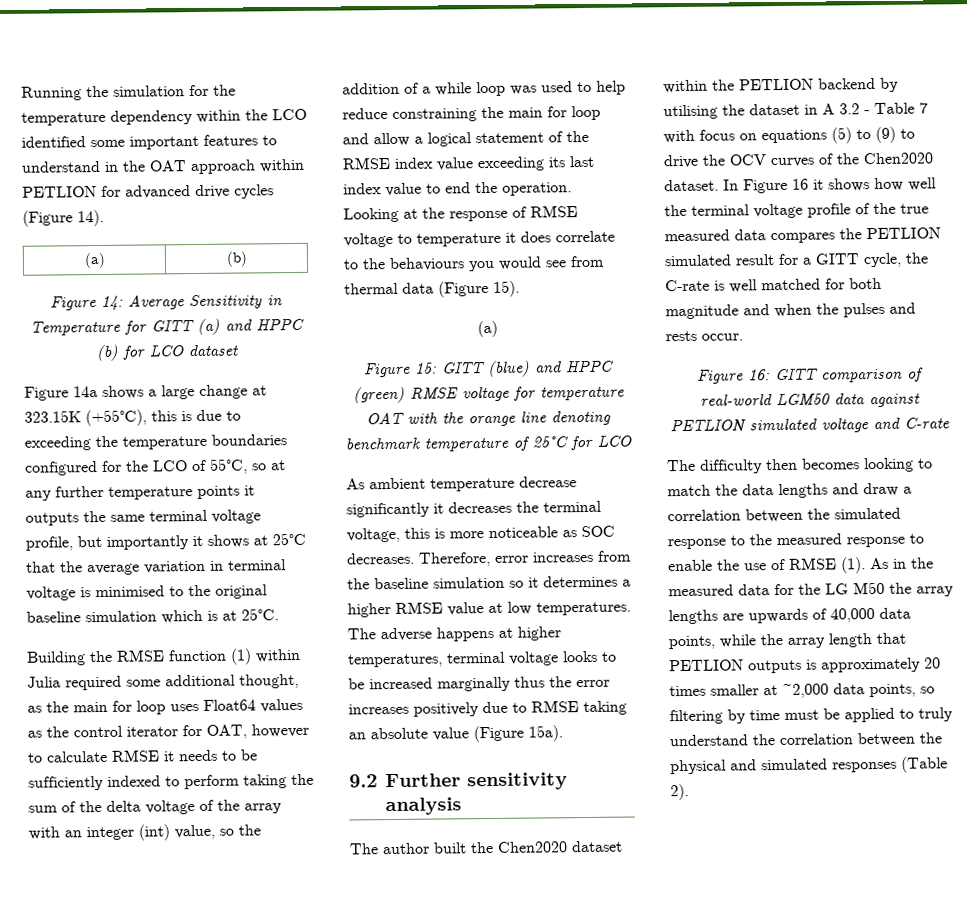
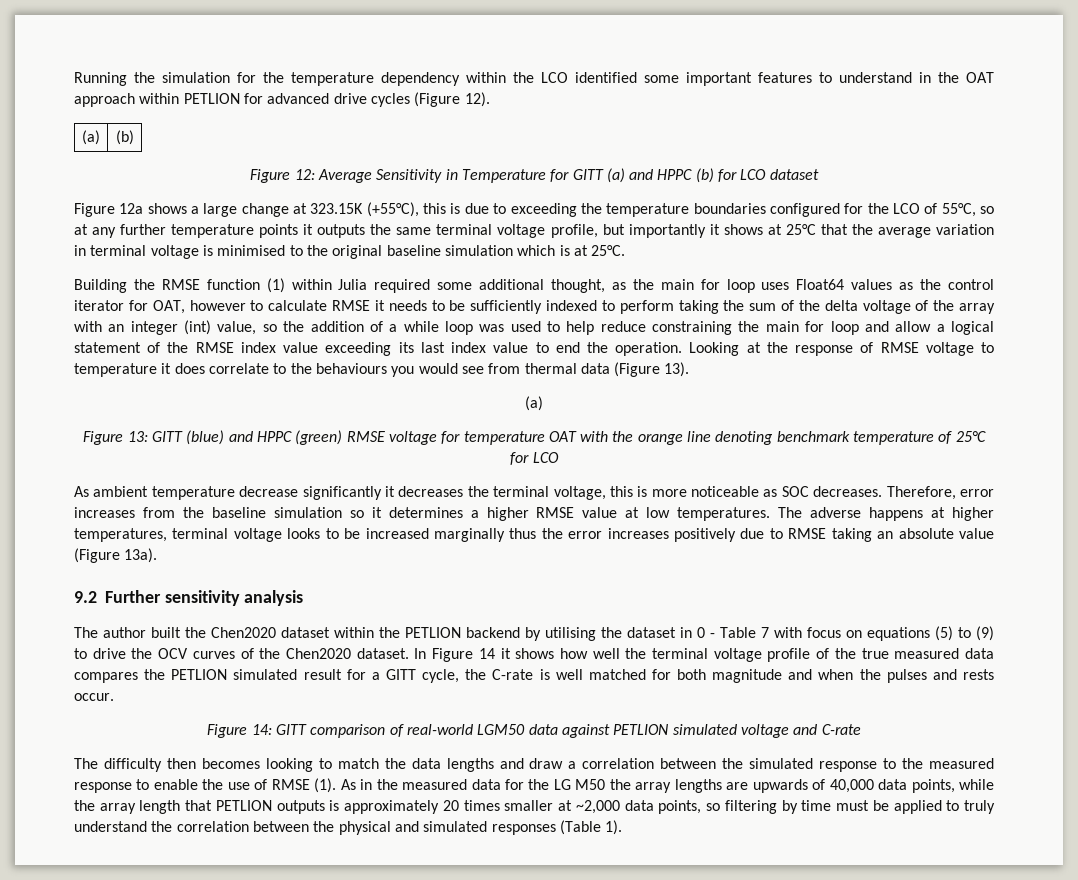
- Running the simulation for the temperature dependency within the LCO identified some important features to understand in the OAT approach within PETLION for advanced drive cycles (Figure 14).
+ Running the simulation for the temperature dependency within the LCO identified some important features to understand in the OAT approach within PETLION for advanced drive cycles (Figure 12).
- Figure 14: Average Sensitivity in Temperature for GITT (a) and HPPC (b) for LCO dataset
+ Figure 12: Average Sensitivity in Temperature for GITT (a) and HPPC (b) for LCO dataset
- Figure 14a shows a large change at 323.15K (+55°C), this is due to exceeding the temperature boundaries configured for the LCO of 55°C, so at any further temperature points it outputs the same terminal voltage profile, but importantly it shows at 25°C that the average variation in terminal voltage is minimised to the original baseline simulation which is at 25°C.
+ Figure 12a shows a large change at 323.15K (+55°C), this is due to exceeding the temperature boundaries configured for the LCO of 55°C, so at any further temperature points it outputs the same terminal voltage profile, but importantly it shows at 25°C that the average variation in terminal voltage is minimised to the original baseline simulation which is at 25°C.
- Looking at the response of RMSE voltage to temperature it does correlate to the behaviours you would see from thermal data (Figure 15).
+ Looking at the response of RMSE voltage to temperature it does correlate to the behaviours you would see from thermal data (Figure 13).
- Figure 15: GITT (blue) and HPPC (green) RMSE voltage for temperature OAT with the orange line denoting benchmark temperature of 25°C for LCO
+ Figure 13: GITT (blue) and HPPC (green) RMSE voltage for temperature OAT with the orange line denoting benchmark temperature of 25°C for LCO
- The adverse happens at higher temperatures, terminal voltage looks to be increased marginally thus the error increases positively due to RMSE taking an absolute value (Figure 15a).
+ The adverse happens at higher temperatures, terminal voltage looks to be increased marginally thus the error increases positively due to RMSE taking an absolute value (Figure 13a).
- The author built the Chen2020 dataset within the PETLION backend by utilising the dataset in A 3.2 - Table 7 with focus on equations (5) to (9) to drive the OCV curves of the Chen2020 dataset.
+ The author built the Chen2020 dataset within the PETLION backend by utilising the dataset in 0 - Table 7 with focus on equations (5) to (9) to drive the OCV curves of the Chen2020 dataset.
- In Figure 16 it shows how well the terminal voltage profile of the true measured data compares the PETLION simulated result for a GITT cycle, the C-rate is well matched for both magnitude and when the pulses and rests occur.
+ In Figure 14 it shows how well the terminal voltage profile of the true measured data compares the PETLION simulated result for a GITT cycle, the C-rate is well matched for both magnitude and when the pulses and rests occur.
- Figure 16: GITT comparison of real-world LGM50 data against PETLION simulated voltage and C-rate
+ Figure 14: GITT comparison of real-world LGM50 data against PETLION simulated voltage and C-rate
- As in the measured data for the LG M50 the array lengths are upwards of 40,000 data points, while the array length that PETLION outputs is approximately 20 times smaller at ~2,000 data points, so filtering by time must be applied to truly understand the correlation between the physical and simulated responses (Table 2).
+ As in the measured data for the LG M50 the array lengths are upwards of 40,000 data points, while the array length that PETLION outputs is approximately 20 times smaller at ~2,000 data points, so filtering by time must be applied to truly understand the correlation between the physical and simulated responses (Table 1).

